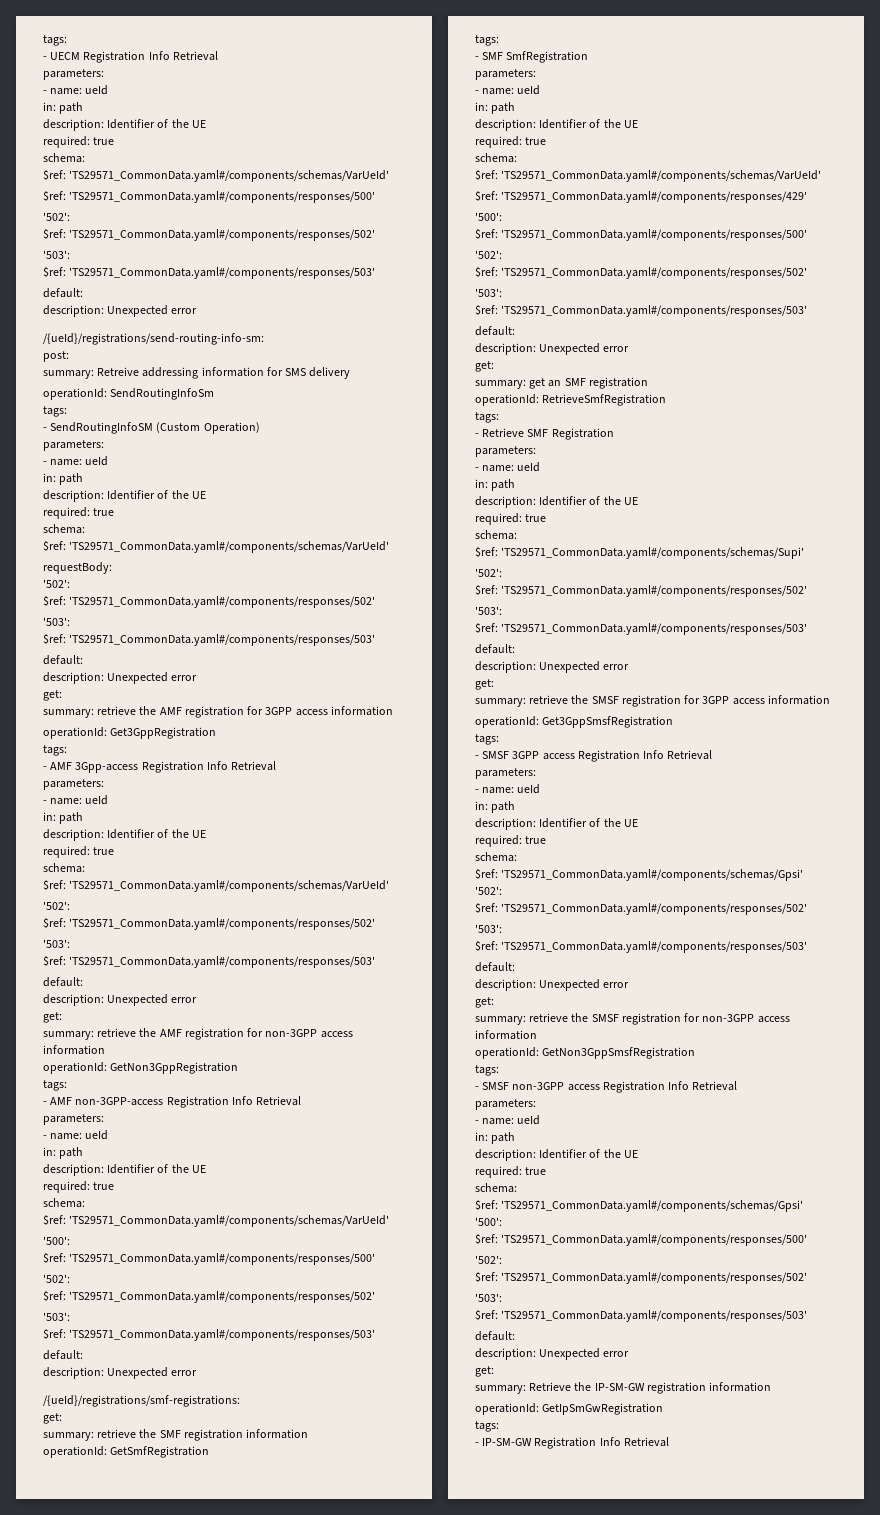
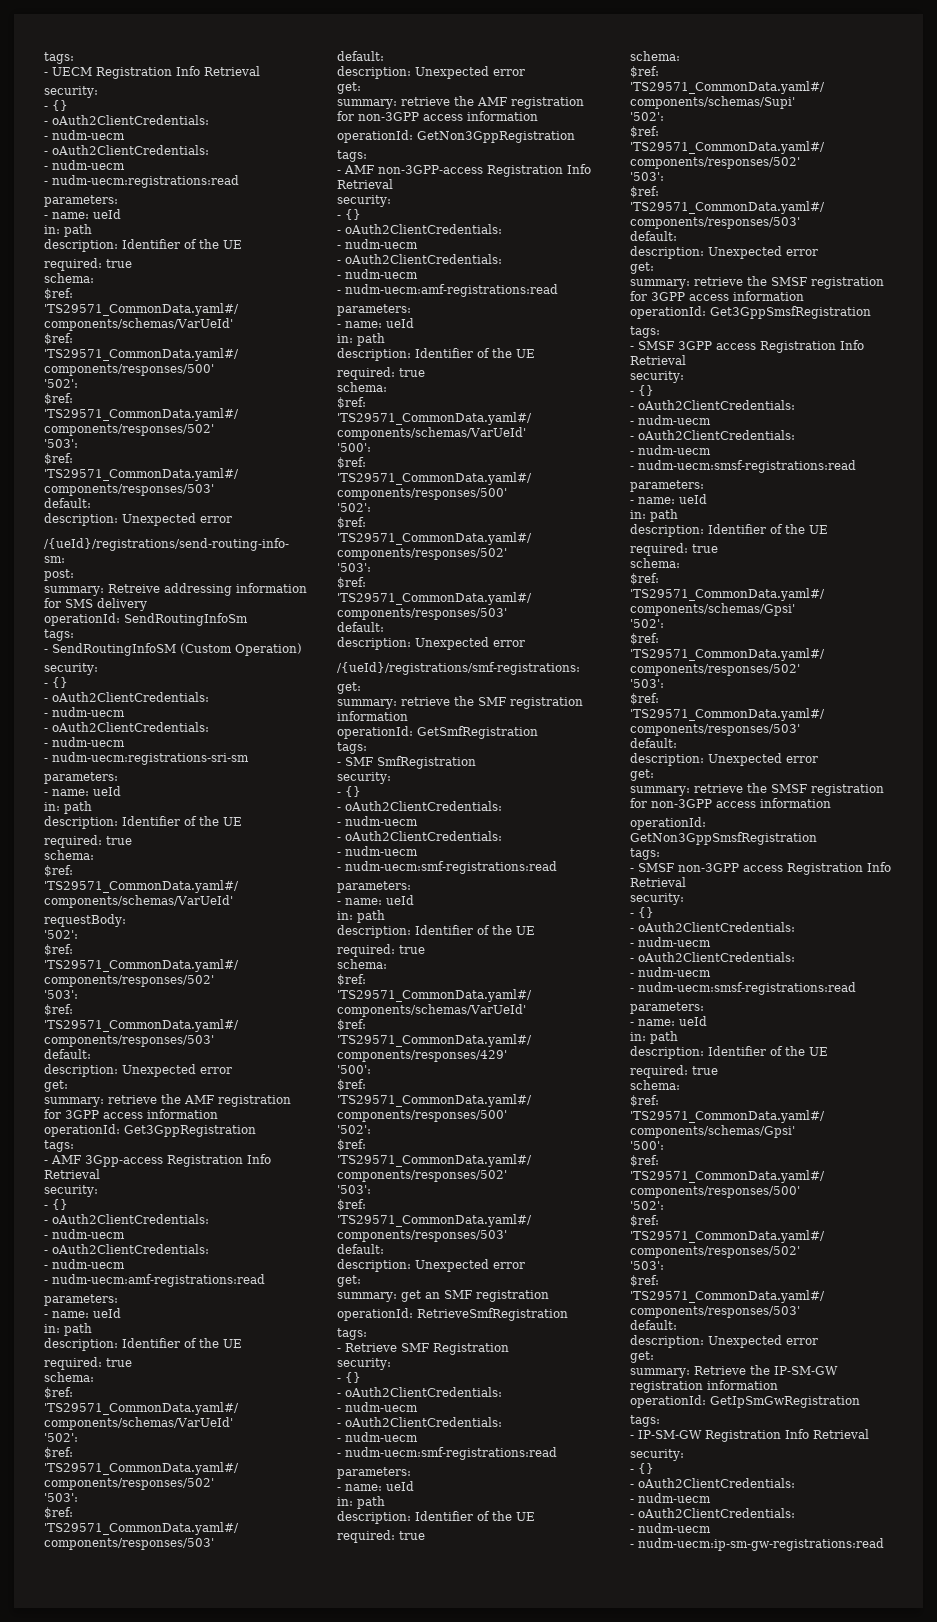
  - UECM Registration Info Retrieval
+ security:
+ - {}
+ - oAuth2ClientCredentials:
+ - nudm-uecm
+ - oAuth2ClientCredentials:
+ - nudm-uecm
+ - nudm-uecm:registrations:read
  - SendRoutingInfoSM (Custom Operation)
+ security:
+ - {}
+ - oAuth2ClientCredentials:
+ - nudm-uecm
+ - oAuth2ClientCredentials:
+ - nudm-uecm
+ - nudm-uecm:registrations-sri-sm
  - AMF 3Gpp-access Registration Info Retrieval
+ security:
+ - {}
+ - oAuth2ClientCredentials:
+ - nudm-uecm
+ - oAuth2ClientCredentials:
+ - nudm-uecm
+ - nudm-uecm:amf-registrations:read
  - AMF non-3GPP-access Registration Info Retrieval
+ security:
+ - {}
+ - oAuth2ClientCredentials:
+ - nudm-uecm
+ - oAuth2ClientCredentials:
+ - nudm-uecm
+ - nudm-uecm:amf-registrations:read
  - SMF SmfRegistration
+ security:
+ - {}
+ - oAuth2ClientCredentials:
+ - nudm-uecm
+ - oAuth2ClientCredentials:
+ - nudm-uecm
+ - nudm-uecm:smf-registrations:read
  - Retrieve SMF Registration
+ security:
+ - {}
+ - oAuth2ClientCredentials:
+ - nudm-uecm
+ - oAuth2ClientCredentials:
+ - nudm-uecm
+ - nudm-uecm:smf-registrations:read
  - SMSF 3GPP access Registration Info Retrieval
+ security:
+ - {}
+ - oAuth2ClientCredentials:
+ - nudm-uecm
+ - oAuth2ClientCredentials:
+ - nudm-uecm
+ - nudm-uecm:smsf-registrations:read
  - SMSF non-3GPP access Registration Info Retrieval
+ security:
+ - {}
+ - oAuth2ClientCredentials:
+ - nudm-uecm
+ - oAuth2ClientCredentials:
+ - nudm-uecm
+ - nudm-uecm:smsf-registrations:read
  - IP-SM-GW Registration Info Retrieval
+ security:
+ - {}
+ - oAuth2ClientCredentials:
+ - nudm-uecm
+ - oAuth2ClientCredentials:
+ - nudm-uecm
+ - nudm-uecm:ip-sm-gw-registrations:read

